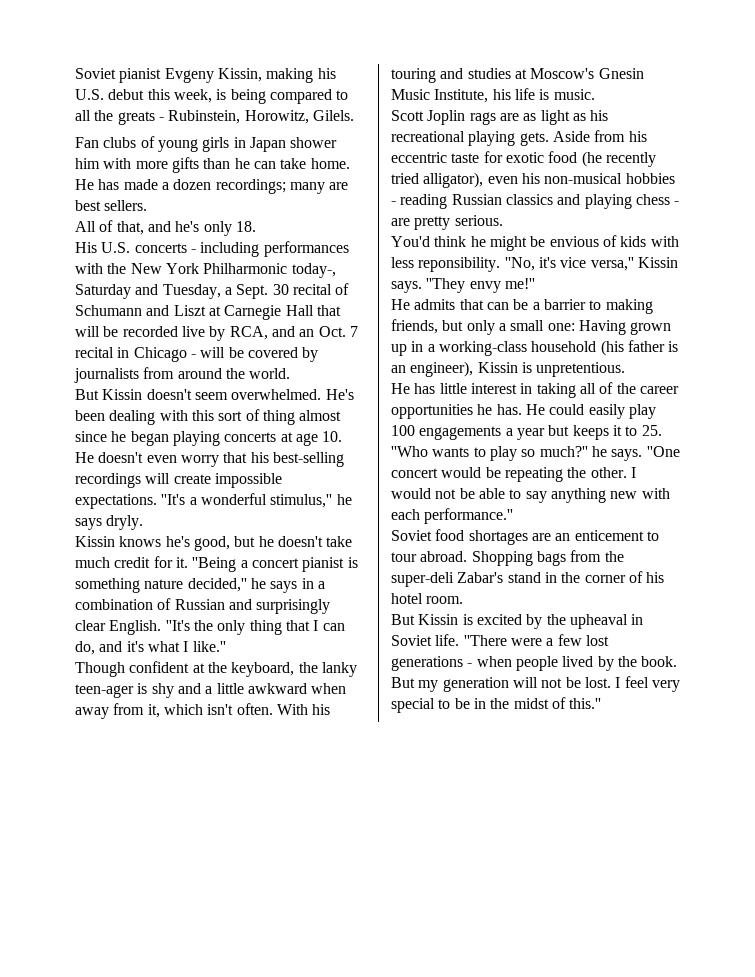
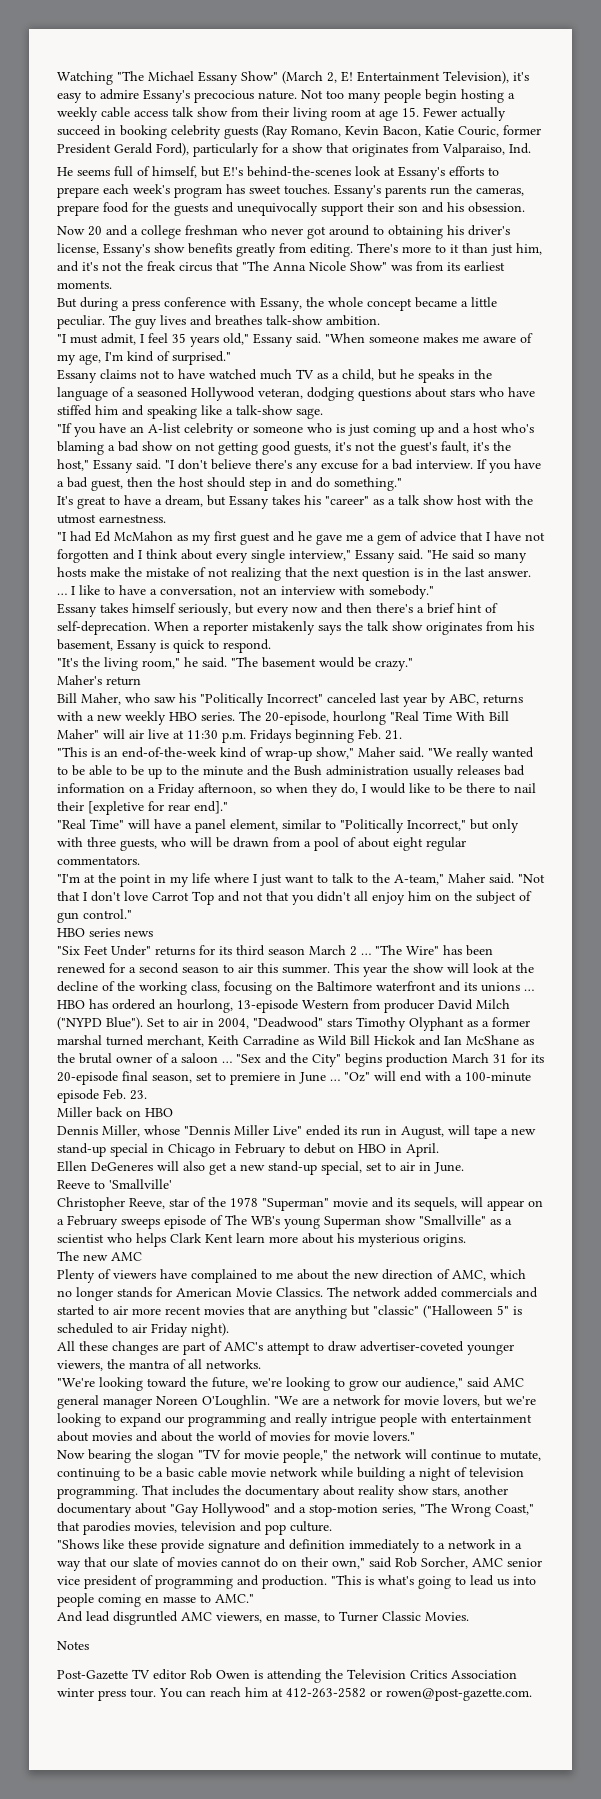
- Soviet pianist Evgeny Kissin, making his U.S. debut this week, is being compared to all the greats - Rubinstein, Horowitz, Gilels.
- Fan clubs of young girls in Japan shower him with more gifts than he can take home. He has made a dozen recordings; many are best sellers.
- All of that, and he's only 18.
- His U.S. concerts - including performances with the New York Philharmonic today-, Saturday and Tuesday, a Sept. 30 recital of Schumann and Liszt at Carnegie Hall that will be recorded live by RCA, and an Oct. 7 recital in Chicago - will be covered by journalists from around the world.
- But Kissin doesn't seem overwhelmed. He's been dealing with this sort of thing almost since he began playing concerts at age 10. He doesn't even worry that his best-selling recordings will create impossible expectations. ''It's a wonderful stimulus,'' he says dryly.
- Kissin knows he's good, but he doesn't take much credit for it. ''Being a concert pianist is something nature decided,'' he says in a combination of Russian and surprisingly clear English. ''It's the only thing that I can do, and it's what I like.''
- Though confident at the keyboard, the lanky teen-ager is shy and a little awkward when away from it, which isn't often. With his touring and studies at Moscow's Gnesin Music Institute, his life is music.
- Scott Joplin rags are as light as his recreational playing gets. Aside from his eccentric taste for exotic food (he recently tried alligator), even his non-musical hobbies - reading Russian classics and playing chess - are pretty serious.
- You'd think he might be envious of kids with less reponsibility. ''No, it's vice versa,'' Kissin says. ''They envy me!''
- He admits that can be a barrier to making friends, but only a small one: Having grown up in a working-class household (his father is an engineer), Kissin is unpretentious.
- He has little interest in taking all of the career opportunities he has. He could easily play 100 engagements a year but keeps it to 25. ''Who wants to play so much?'' he says. ''One concert would be repeating the other. I would not be able to say anything new with each performance.''
- Soviet food shortages are an enticement to tour abroad. Shopping bags from the super-deli Zabar's stand in the corner of his hotel room.
- But Kissin is excited by the upheaval in Soviet life. ''There were a few lost generations - when people lived by the book. But my generation will not be lost. I feel very special to be in the midst of this.''
+ Watching "The Michael Essany Show" (March 2, E! Entertainment Television), it's easy to admire Essany's precocious nature. Not too many people begin hosting a weekly cable access talk show from their living room at age 15. Fewer actually succeed in booking celebrity guests (Ray Romano, Kevin Bacon, Katie Couric, former President Gerald Ford), particularly for a show that originates from Valparaiso, Ind.
+ He seems full of himself, but E!'s behind-the-scenes look at Essany's efforts to prepare each week's program has sweet touches. Essany's parents run the cameras, prepare food for the guests and unequivocally support their son and his obsession.
+ Now 20 and a college freshman who never got around to obtaining his driver's license, Essany's show benefits greatly from editing. There's more to it than just him, and it's not the freak circus that "The Anna Nicole Show" was from its earliest moments.
+ But during a press conference with Essany, the whole concept became a little peculiar. The guy lives and breathes talk-show ambition.
+ "I must admit, I feel 35 years old," Essany said. "When someone makes me aware of my age, I'm kind of surprised."
+ Essany claims not to have watched much TV as a child, but he speaks in the language of a seasoned Hollywood veteran, dodging questions about stars who have stiffed him and speaking like a talk-show sage.
+ "If you have an A-list celebrity or someone who is just coming up and a host who's blaming a bad show on not getting good guests, it's not the guest's fault, it's the host," Essany said. "I don't believe there's any excuse for a bad interview. If you have a bad guest, then the host should step in and do something."
+ It's great to have a dream, but Essany takes his "career" as a talk show host with the utmost earnestness.
+ "I had Ed McMahon as my first guest and he gave me a gem of advice that I have not forgotten and I think about every single interview," Essany said. "He said so many hosts make the mistake of not realizing that the next question is in the last answer. … I like to have a conversation, not an interview with somebody."
+ Essany takes himself seriously, but every now and then there's a brief hint of self-deprecation. When a reporter mistakenly says the talk show originates from his basement, Essany is quick to respond.
+ "It's the living room," he said. "The basement would be crazy."
+ Maher's return
+ Bill Maher, who saw his "Politically Incorrect" canceled last year by ABC, returns with a new weekly HBO series. The 20-episode, hourlong "Real Time With Bill Maher" will air live at 11:30 p.m. Fridays beginning Feb. 21.
+ "This is an end-of-the-week kind of wrap-up show," Maher said. "We really wanted to be able to be up to the minute and the Bush administration usually releases bad information on a Friday afternoon, so when they do, I would like to be there to nail their [expletive for rear end]."
+ "Real Time" will have a panel element, similar to "Politically Incorrect," but only with three guests, who will be drawn from a pool of about eight regular commentators.
+ "I'm at the point in my life where I just want to talk to the A-team," Maher said. "Not that I don't love Carrot Top and not that you didn't all enjoy him on the subject of gun control."
+ HBO series news
+ "Six Feet Under" returns for its third season March 2 … "The Wire" has been renewed for a second season to air this summer. This year the show will look at the decline of the working class, focusing on the Baltimore waterfront and its unions … HBO has ordered an hourlong, 13-episode Western from producer David Milch ("NYPD Blue"). Set to air in 2004, "Deadwood" stars Timothy Olyphant as a former marshal turned merchant, Keith Carradine as Wild Bill Hickok and Ian McShane as the brutal owner of a saloon … "Sex and the City" begins production March 31 for its 20-episode final season, set to premiere in June … "Oz" will end with a 100-minute episode Feb. 23.
+ Miller back on HBO
+ Dennis Miller, whose "Dennis Miller Live" ended its run in August, will tape a new stand-up special in Chicago in February to debut on HBO in April.
+ Ellen DeGeneres will also get a new stand-up special, set to air in June.
+ Reeve to 'Smallville'
+ Christopher Reeve, star of the 1978 "Superman" movie and its sequels, will appear on a February sweeps episode of The WB's young Superman show "Smallville" as a scientist who helps Clark Kent learn more about his mysterious origins.
+ The new AMC
+ Plenty of viewers have complained to me about the new direction of AMC, which no longer stands for American Movie Classics. The network added commercials and started to air more recent movies that are anything but "classic" ("Halloween 5" is scheduled to air Friday night).
+ All these changes are part of AMC's attempt to draw advertiser-coveted younger viewers, the mantra of all networks.
+ "We're looking toward the future, we're looking to grow our audience," said AMC general manager Noreen O'Loughlin. "We are a network for movie lovers, but we're looking to expand our programming and really intrigue people with entertainment about movies and about the world of movies for movie lovers."
+ Now bearing the slogan "TV for movie people," the network will continue to mutate, continuing to be a basic cable movie network while building a night of television programming. That includes the documentary about reality show stars, another documentary about "Gay Hollywood" and a stop-motion series, "The Wrong Coast," that parodies movies, television and pop culture.
+ "Shows like these provide signature and definition immediately to a network in a way that our slate of movies cannot do on their own," said Rob Sorcher, AMC senior vice president of programming and production. "This is what's going to lead us into people coming en masse to AMC."
+ And lead disgruntled AMC viewers, en masse, to Turner Classic Movies.
+ Notes
+ Post-Gazette TV editor Rob Owen is attending the Television Critics Association winter press tour. You can reach him at 412-263-2582 or rowen@post-gazette.com.

